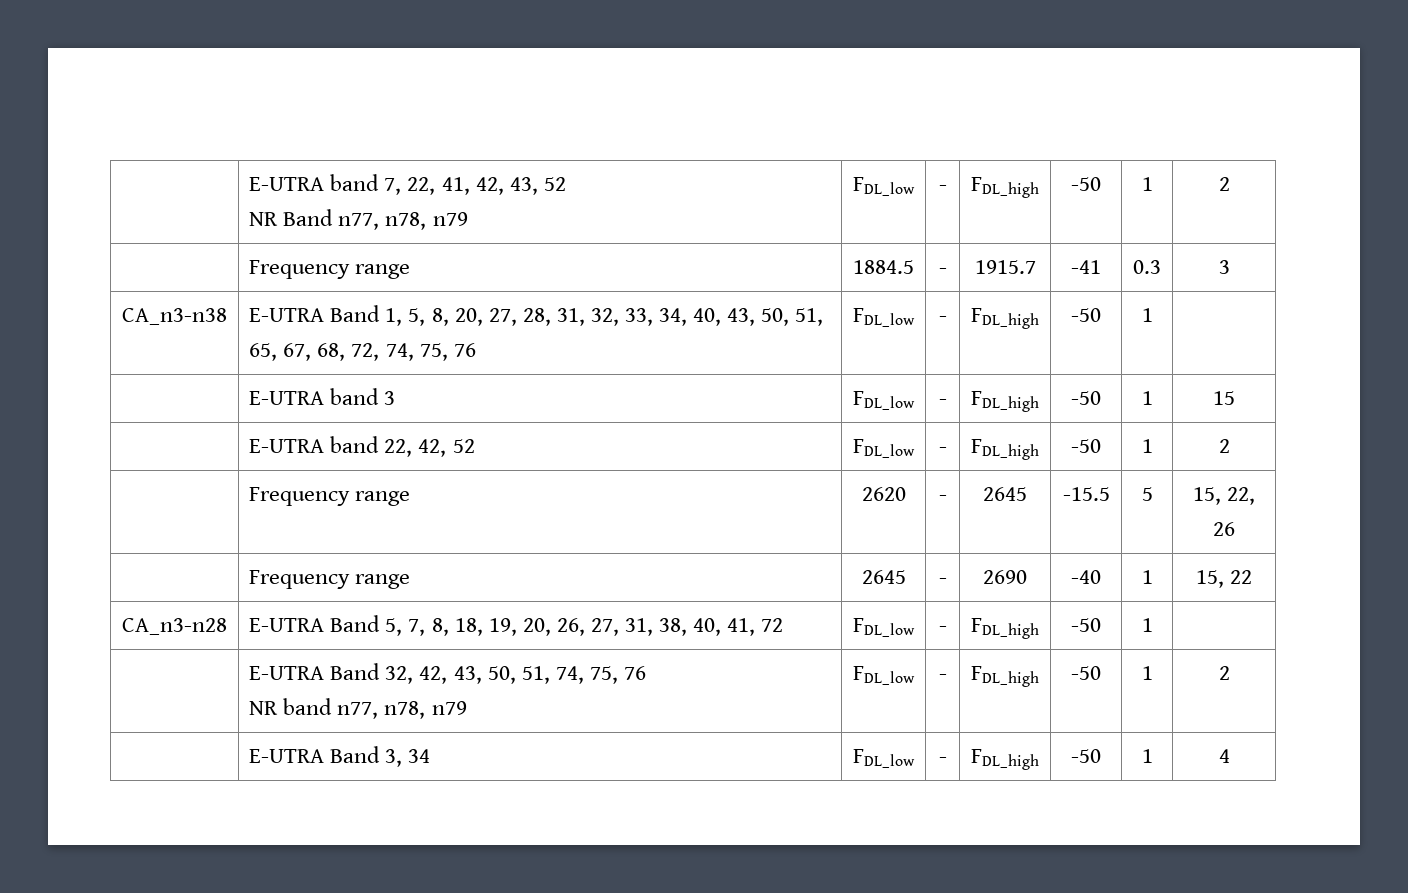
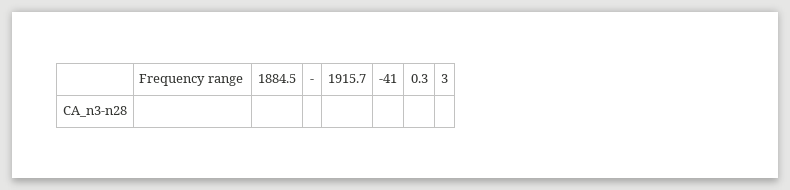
- | E-UTRA band 7, 22, 41, 42, 43, 52
- NR Band n77, n78, n79 | FDL_low | - | FDL_high | -50 | 1 | 2
- CA_n3-n38 | E-UTRA Band 1, 5, 8, 20, 27, 28, 31, 32, 33, 34, 40, 43, 50, 51, 65, 67, 68, 72, 74, 75, 76 | FDL_low | - | FDL_high | -50 | 1 |
- | E-UTRA band 3 | FDL_low | - | FDL_high | -50 | 1 | 15
- | E-UTRA band 22, 42, 52 | FDL_low | - | FDL_high | -50 | 1 | 2
- | Frequency range | 2620 | - | 2645 | -15.5 | 5 | 15, 22, 26
- | Frequency range | 2645 | - | 2690 | -40 | 1 | 15, 22
- CA_n3-n28 | E-UTRA Band 5, 7, 8, 18, 19, 20, 26, 27, 31, 38, 40, 41, 72 | FDL_low | - | FDL_high | -50 | 1 |
- | E-UTRA Band 32, 42, 43, 50, 51, 74, 75, 76
- NR band n77, n78, n79 | FDL_low | - | FDL_high | -50 | 1 | 2
- | E-UTRA Band 3, 34 | FDL_low | - | FDL_high | -50 | 1 | 4
+ CA_n3-n28 | | | | | | |

